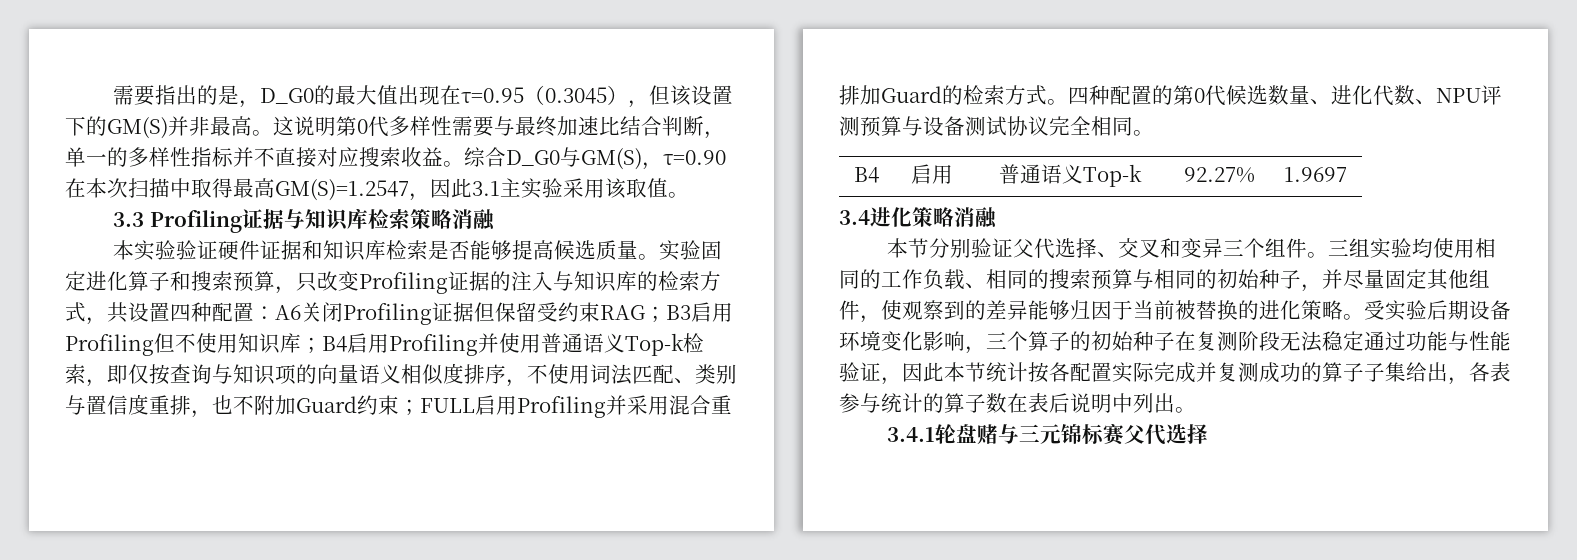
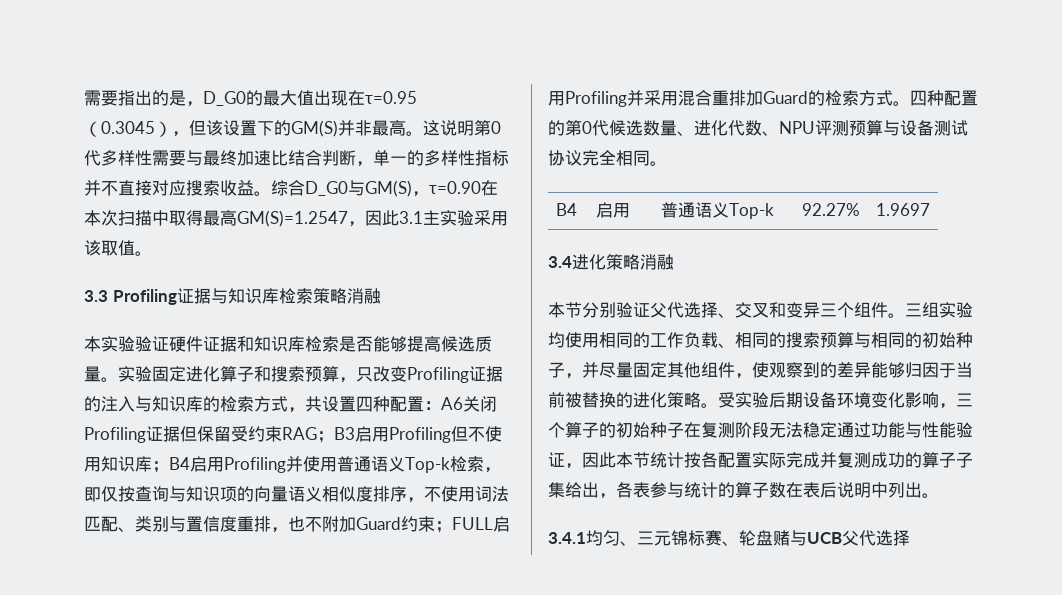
- 3.4.1轮盘赌与三元锦标赛父代选择
+ 3.4.1均匀、三元锦标赛、轮盘赌与UCB父代选择

